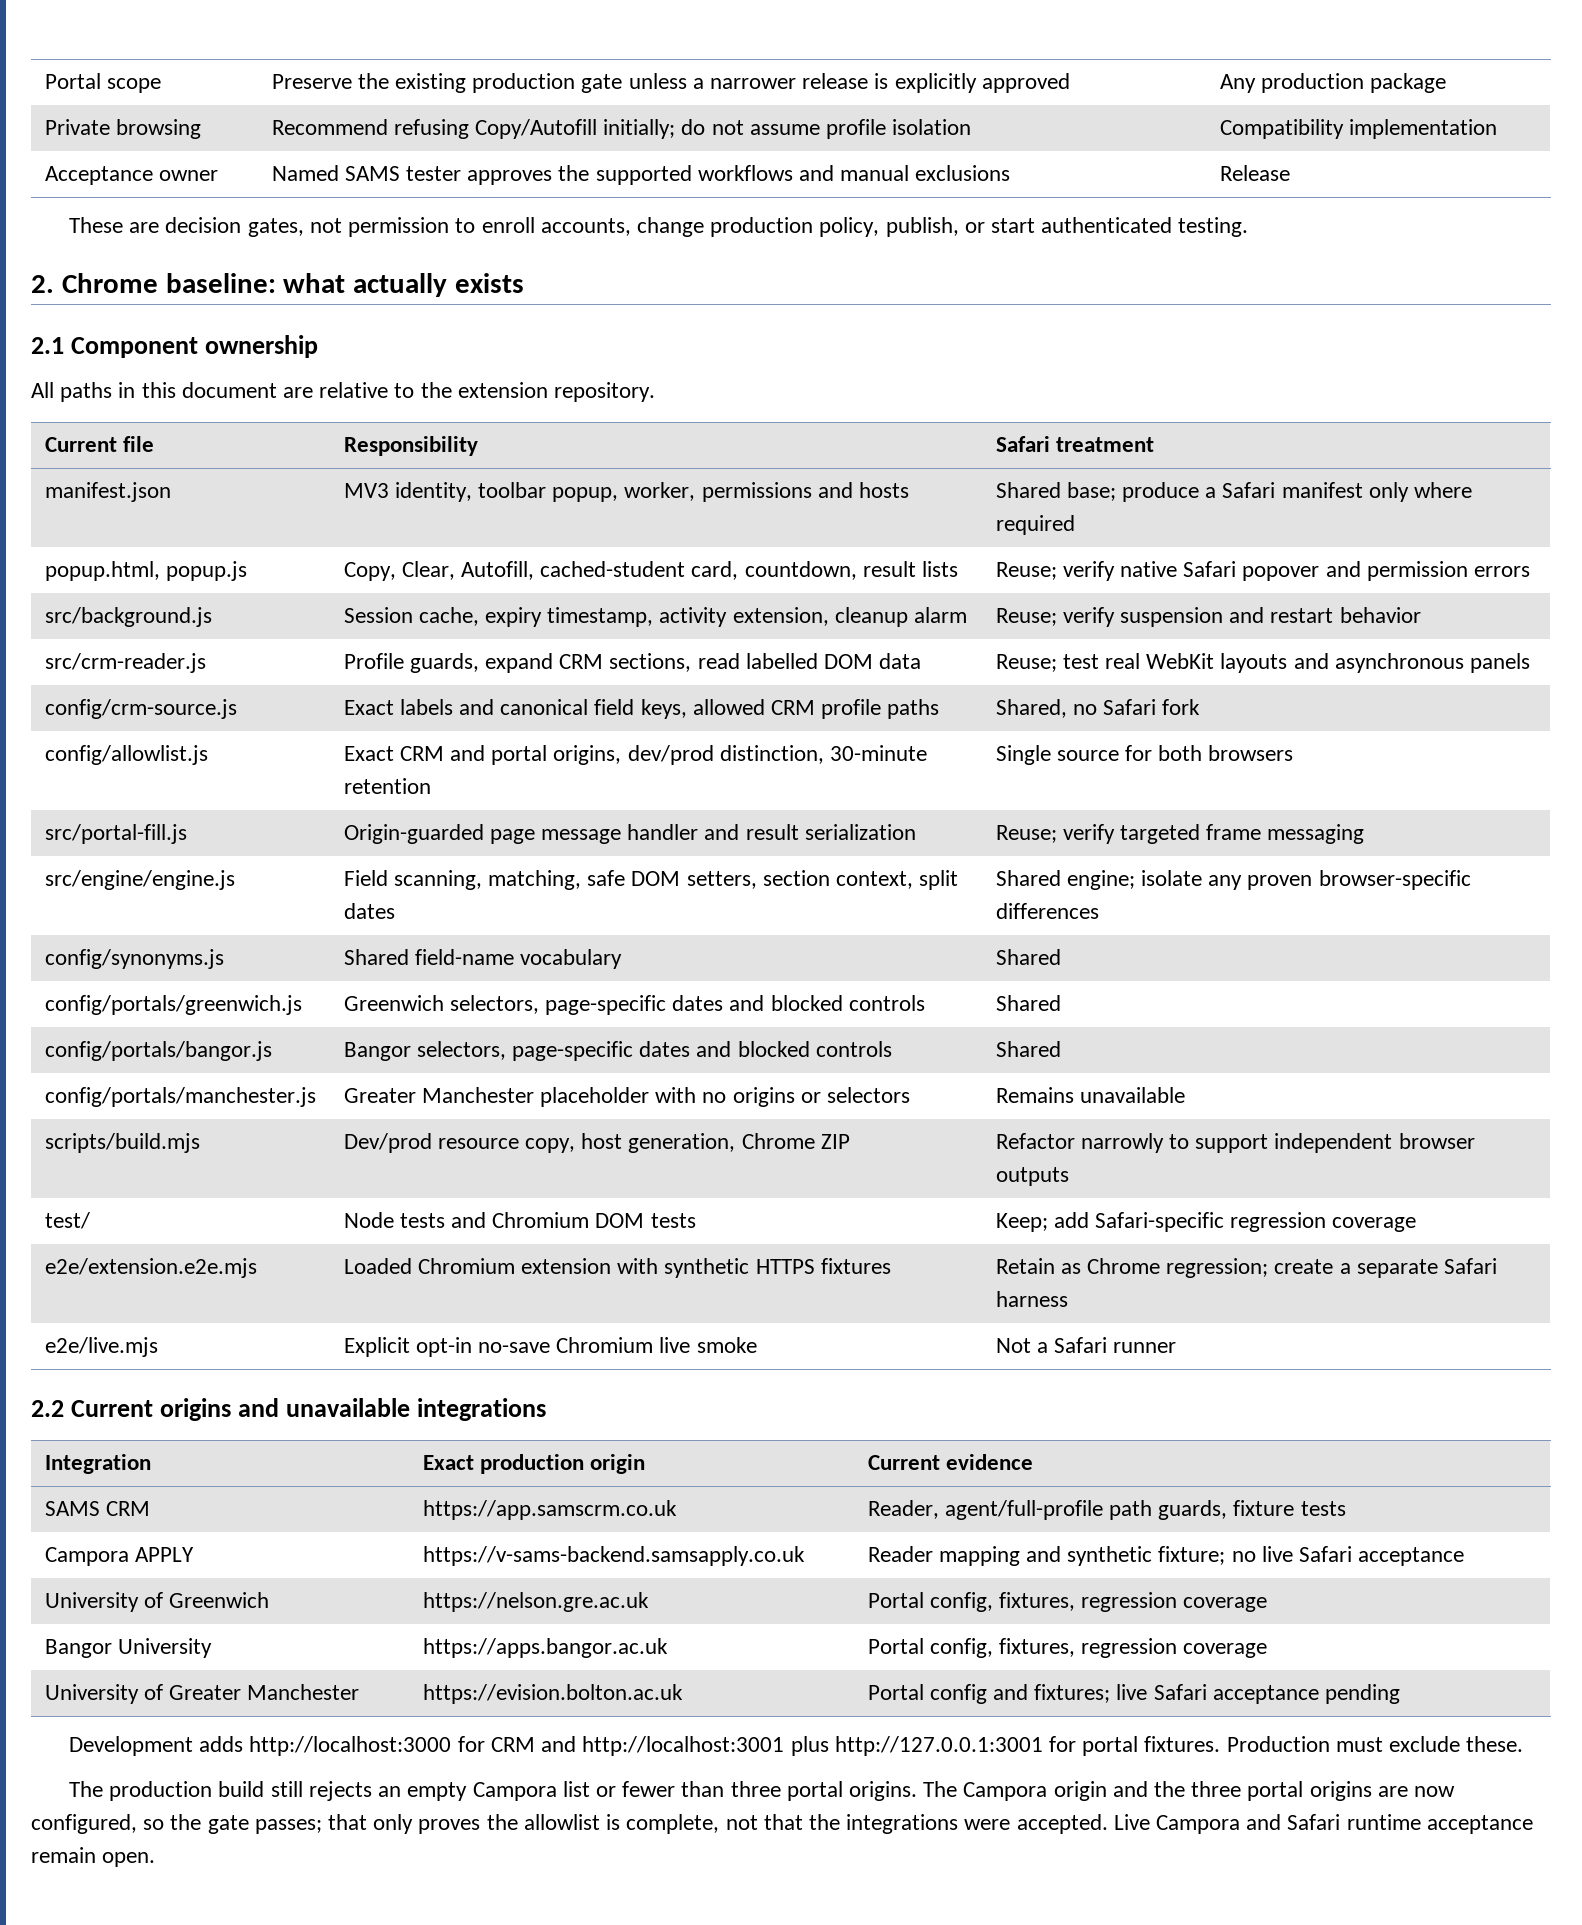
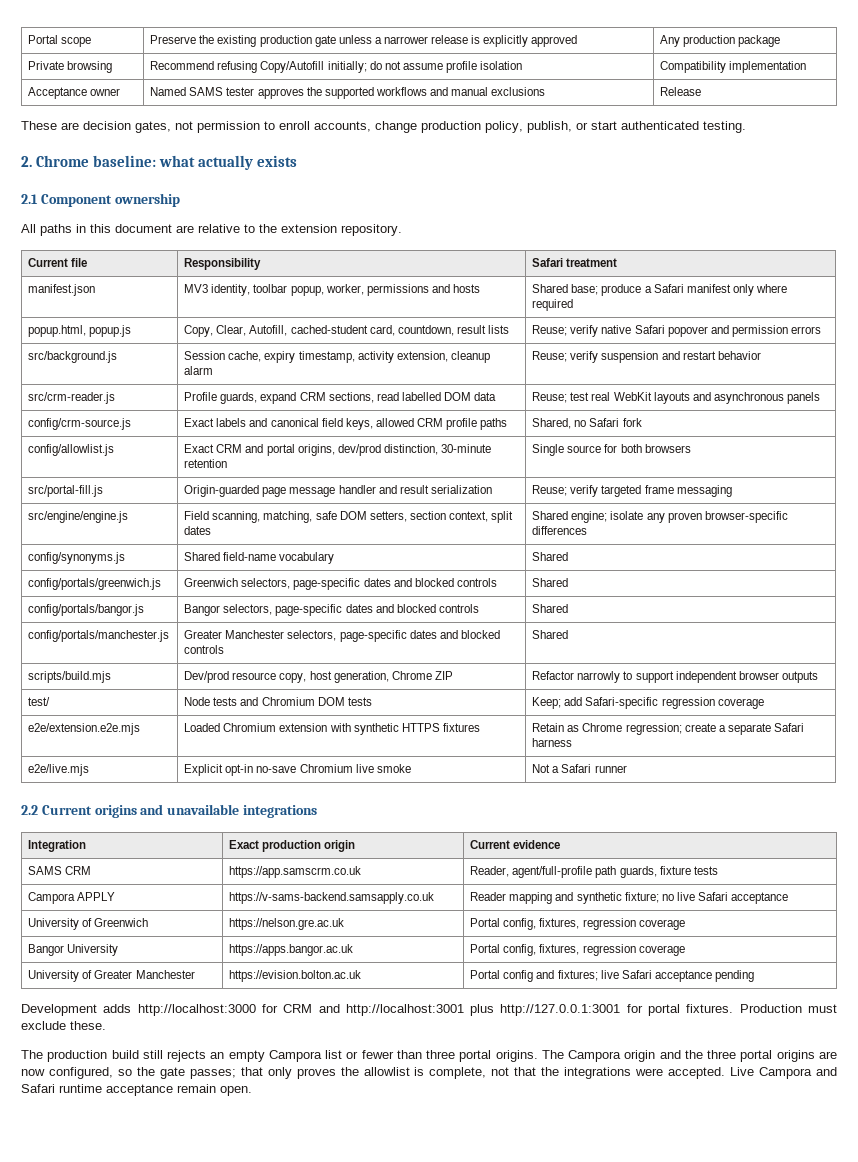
- config/portals/manchester.js | Greater Manchester placeholder with no origins or selectors | Remains unavailable
+ config/portals/manchester.js | Greater Manchester selectors, page-specific dates and blocked controls | Shared

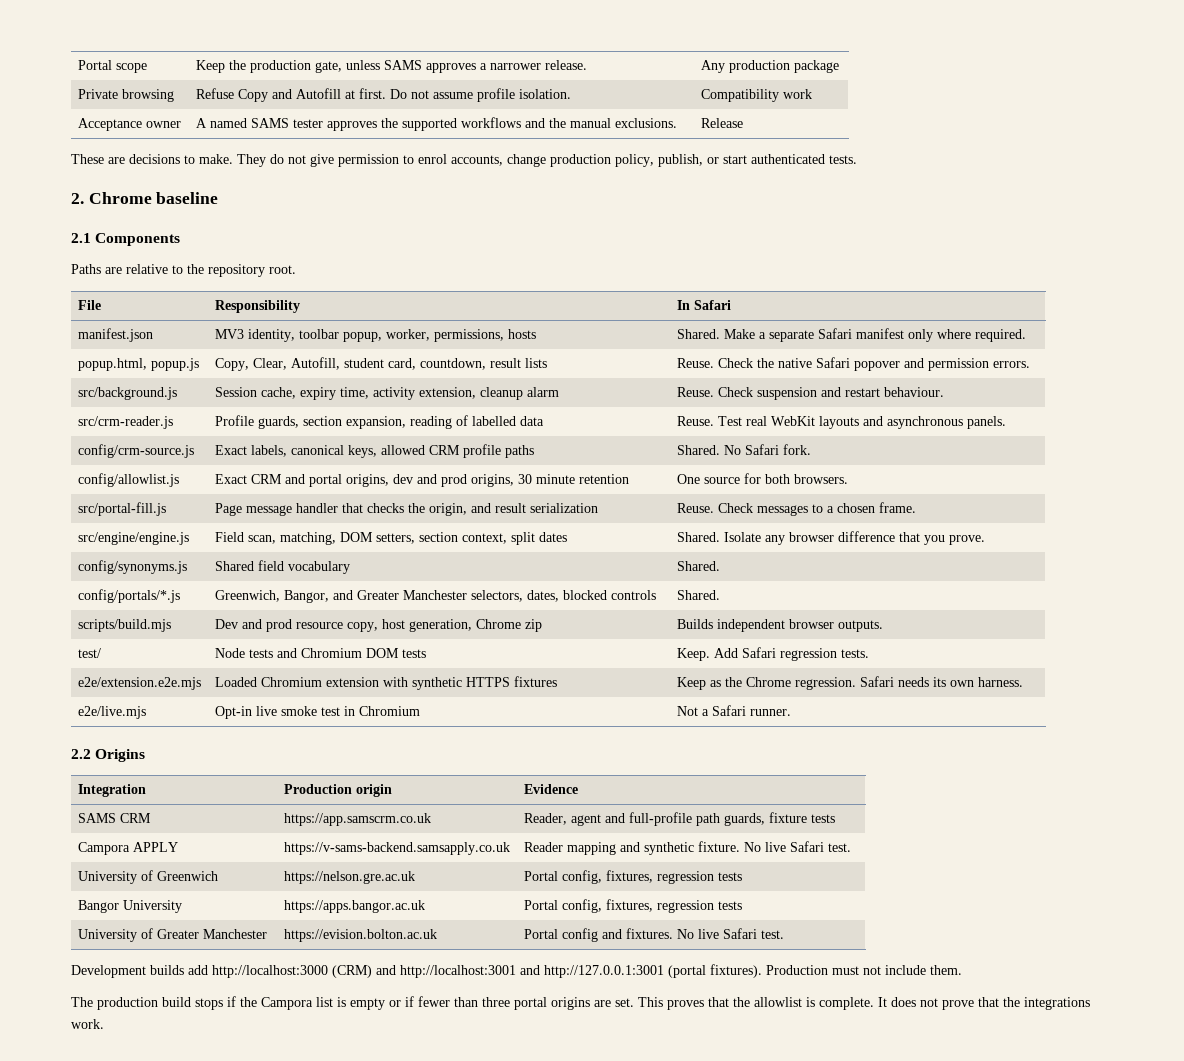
- Portal scope | Preserve the existing production gate unless a narrower release is explicitly approved | Any production package
+ Portal scope | Keep the production gate, unless SAMS approves a narrower release. | Any production package
- Private browsing | Recommend refusing Copy/Autofill initially; do not assume profile isolation | Compatibility implementation
+ Private browsing | Refuse Copy and Autofill at first. Do not assume profile isolation. | Compatibility work
- Acceptance owner | Named SAMS tester approves the supported workflows and manual exclusions | Release
+ Acceptance owner | A named SAMS tester approves the supported workflows and the manual exclusions. | Release
- These are decision gates, not permission to enroll accounts, change production policy, publish, or start authenticated testing.
+ These are decisions to make. They do not give permission to enrol accounts, change production policy, publish, or start authenticated tests.
- 2. Chrome baseline: what actually exists
- 2.1 Component ownership
- All paths in this document are relative to the extension repository.
- Current file | Responsibility | Safari treatment
+ 2. Chrome baseline
+ 2.1 Components
+ Paths are relative to the repository root.
+ File | Responsibility | In Safari
- manifest.json | MV3 identity, toolbar popup, worker, permissions and hosts | Shared base; produce a Safari manifest only where required
+ manifest.json | MV3 identity, toolbar popup, worker, permissions, hosts | Shared. Make a separate Safari manifest only where required.
- popup.html, popup.js | Copy, Clear, Autofill, cached-student card, countdown, result lists | Reuse; verify native Safari popover and permission errors
+ popup.html, popup.js | Copy, Clear, Autofill, student card, countdown, result lists | Reuse. Check the native Safari popover and permission errors.
- src/background.js | Session cache, expiry timestamp, activity extension, cleanup alarm | Reuse; verify suspension and restart behavior
+ src/background.js | Session cache, expiry time, activity extension, cleanup alarm | Reuse. Check suspension and restart behaviour.
- src/crm-reader.js | Profile guards, expand CRM sections, read labelled DOM data | Reuse; test real WebKit layouts and asynchronous panels
+ src/crm-reader.js | Profile guards, section expansion, reading of labelled data | Reuse. Test real WebKit layouts and asynchronous panels.
- config/crm-source.js | Exact labels and canonical field keys, allowed CRM profile paths | Shared, no Safari fork
+ config/crm-source.js | Exact labels, canonical keys, allowed CRM profile paths | Shared. No Safari fork.
- config/allowlist.js | Exact CRM and portal origins, dev/prod distinction, 30-minute retention | Single source for both browsers
+ config/allowlist.js | Exact CRM and portal origins, dev and prod origins, 30 minute retention | One source for both browsers.
- src/portal-fill.js | Origin-guarded page message handler and result serialization | Reuse; verify targeted frame messaging
+ src/portal-fill.js | Page message handler that checks the origin, and result serialization | Reuse. Check messages to a chosen frame.
- src/engine/engine.js | Field scanning, matching, safe DOM setters, section context, split dates | Shared engine; isolate any proven browser-specific differences
+ src/engine/engine.js | Field scan, matching, DOM setters, section context, split dates | Shared. Isolate any browser difference that you prove.
- config/synonyms.js | Shared field-name vocabulary | Shared
- config/portals/greenwich.js | Greenwich selectors, page-specific dates and blocked controls | Shared
- config/portals/bangor.js | Bangor selectors, page-specific dates and blocked controls | Shared
- config/portals/manchester.js | Greater Manchester selectors, page-specific dates and blocked controls | Shared
- scripts/build.mjs | Dev/prod resource copy, host generation, Chrome ZIP | Refactor narrowly to support independent browser outputs
+ config/synonyms.js | Shared field vocabulary | Shared.
+ config/portals/*.js | Greenwich, Bangor, and Greater Manchester selectors, dates, blocked controls | Shared.
+ scripts/build.mjs | Dev and prod resource copy, host generation, Chrome zip | Builds independent browser outputs.
- test/ | Node tests and Chromium DOM tests | Keep; add Safari-specific regression coverage
+ test/ | Node tests and Chromium DOM tests | Keep. Add Safari regression tests.
- e2e/extension.e2e.mjs | Loaded Chromium extension with synthetic HTTPS fixtures | Retain as Chrome regression; create a separate Safari harness
- e2e/live.mjs | Explicit opt-in no-save Chromium live smoke | Not a Safari runner
+ e2e/extension.e2e.mjs | Loaded Chromium extension with synthetic HTTPS fixtures | Keep as the Chrome regression. Safari needs its own harness.
+ e2e/live.mjs | Opt-in live smoke test in Chromium | Not a Safari runner.
- 2.2 Current origins and unavailable integrations
+ 2.2 Origins
- Integration | Exact production origin | Current evidence
+ Integration | Production origin | Evidence
- SAMS CRM | https://app.samscrm.co.uk | Reader, agent/full-profile path guards, fixture tests
+ SAMS CRM | https://app.samscrm.co.uk | Reader, agent and full-profile path guards, fixture tests
- Campora APPLY | https://v-sams-backend.samsapply.co.uk | Reader mapping and synthetic fixture; no live Safari acceptance
+ Campora APPLY | https://v-sams-backend.samsapply.co.uk | Reader mapping and synthetic fixture. No live Safari test.
- University of Greenwich | https://nelson.gre.ac.uk | Portal config, fixtures, regression coverage
+ University of Greenwich | https://nelson.gre.ac.uk | Portal config, fixtures, regression tests
- Bangor University | https://apps.bangor.ac.uk | Portal config, fixtures, regression coverage
+ Bangor University | https://apps.bangor.ac.uk | Portal config, fixtures, regression tests
- University of Greater Manchester | https://evision.bolton.ac.uk | Portal config and fixtures; live Safari acceptance pending
- Development adds http://localhost:3000 for CRM and http://localhost:3001 plus http://127.0.0.1:3001 for portal fixtures. Production must exclude these.
- The production build still rejects an empty Campora list or fewer than three portal origins. The Campora origin and the three portal origins are now configured, so the gate passes; that only proves the allowlist is complete, not that the integrations were accepted. Live Campora and Safari runtime acceptance remain open.
+ University of Greater Manchester | https://evision.bolton.ac.uk | Portal config and fixtures. No live Safari test.
+ Development builds add http://localhost:3000 (CRM) and http://localhost:3001 and http://127.0.0.1:3001 (portal fixtures). Production must not include them.
+ The production build stops if the Campora list is empty or if fewer than three portal origins are set. This proves that the allowlist is complete. It does not prove that the integrations work.

